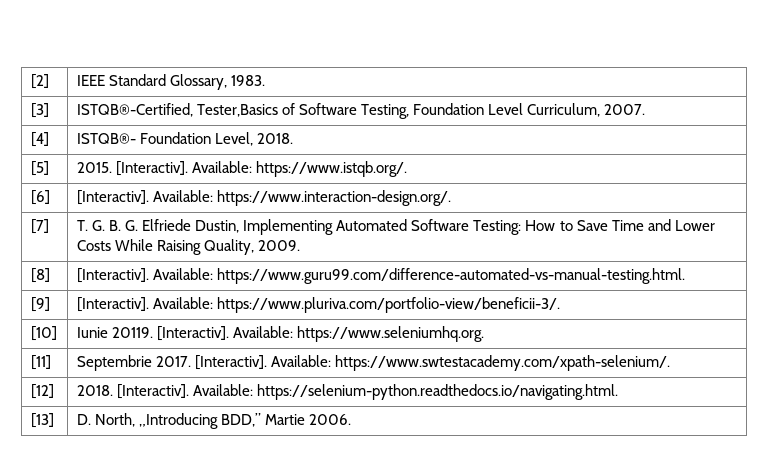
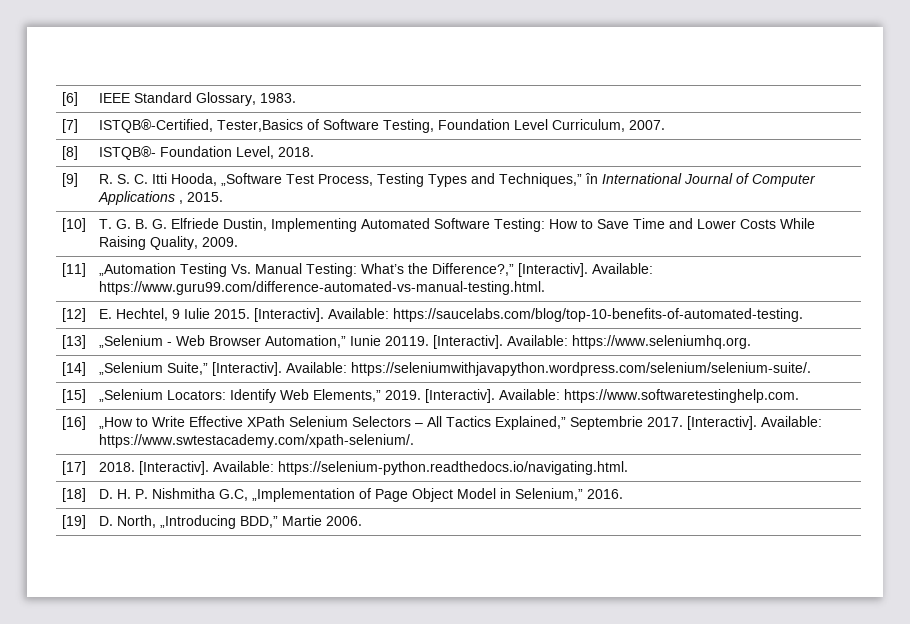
- [2] | IEEE Standard Glossary, 1983.
+ [6] | IEEE Standard Glossary, 1983.
- [3] | ISTQB®-Certified, Tester,Basics of Software Testing, Foundation Level Curriculum, 2007.
+ [7] | ISTQB®-Certified, Tester,Basics of Software Testing, Foundation Level Curriculum, 2007.
- [4] | ISTQB®- Foundation Level, 2018.
+ [8] | ISTQB®- Foundation Level, 2018.
- [5] | 2015. [Interactiv]. Available: https://www.istqb.org/.
- [6] | [Interactiv]. Available: https://www.interaction-design.org/.
- [7] | T. G. B. G. Elfriede Dustin, Implementing Automated Software Testing: How to Save Time and Lower Costs While Raising Quality, 2009.
+ [9] | R. S. C. Itti Hooda, „Software Test Process, Testing Types and Techniques,” în International Journal of Computer Applications , 2015.
+ [10] | T. G. B. G. Elfriede Dustin, Implementing Automated Software Testing: How to Save Time and Lower Costs While Raising Quality, 2009.
- [8] | [Interactiv]. Available: https://www.guru99.com/difference-automated-vs-manual-testing.html.
- [9] | [Interactiv]. Available: https://www.pluriva.com/portfolio-view/beneficii-3/.
- [10] | Iunie 20119. [Interactiv]. Available: https://www.seleniumhq.org.
+ [11] | „Automation Testing Vs. Manual Testing: What’s the Difference?,” [Interactiv]. Available: https://www.guru99.com/difference-automated-vs-manual-testing.html.
+ [12] | E. Hechtel, 9 Iulie 2015. [Interactiv]. Available: https://saucelabs.com/blog/top-10-benefits-of-automated-testing.
+ [13] | „Selenium - Web Browser Automation,” Iunie 20119. [Interactiv]. Available: https://www.seleniumhq.org.
- [11] | Septembrie 2017. [Interactiv]. Available: https://www.swtestacademy.com/xpath-selenium/.
+ [14] | „Selenium Suite,” [Interactiv]. Available: https://seleniumwithjavapython.wordpress.com/selenium/selenium-suite/.
+ [15] | „Selenium Locators: Identify Web Elements,” 2019. [Interactiv]. Available: https://www.softwaretestinghelp.com.
+ [16] | „How to Write Effective XPath Selenium Selectors – All Tactics Explained,” Septembrie 2017. [Interactiv]. Available: https://www.swtestacademy.com/xpath-selenium/.
- [12] | 2018. [Interactiv]. Available: https://selenium-python.readthedocs.io/navigating.html.
+ [17] | 2018. [Interactiv]. Available: https://selenium-python.readthedocs.io/navigating.html.
- [13] | D. North, „Introducing BDD,” Martie 2006.
+ [18] | D. H. P. Nishmitha G.C, „Implementation of Page Object Model in Selenium,” 2016.
+ [19] | D. North, „Introducing BDD,” Martie 2006.

